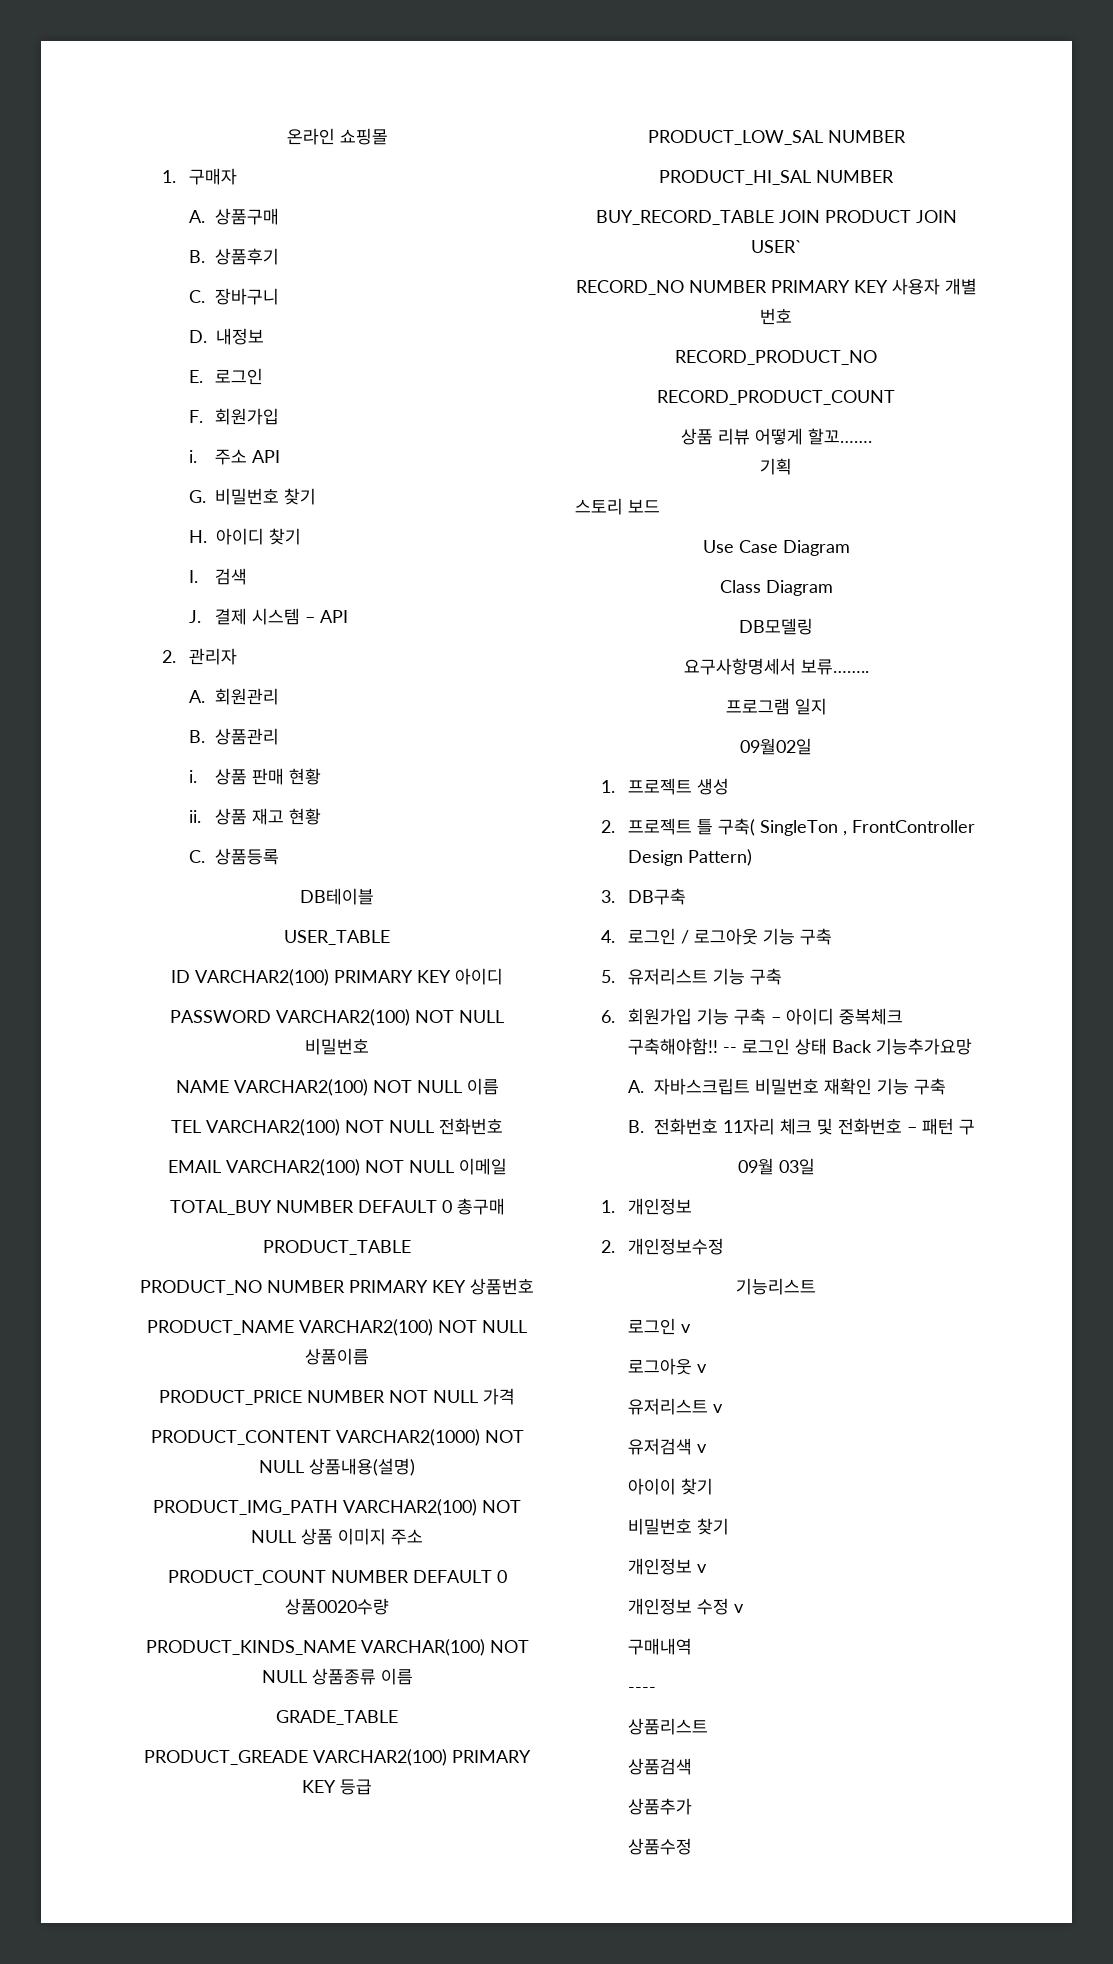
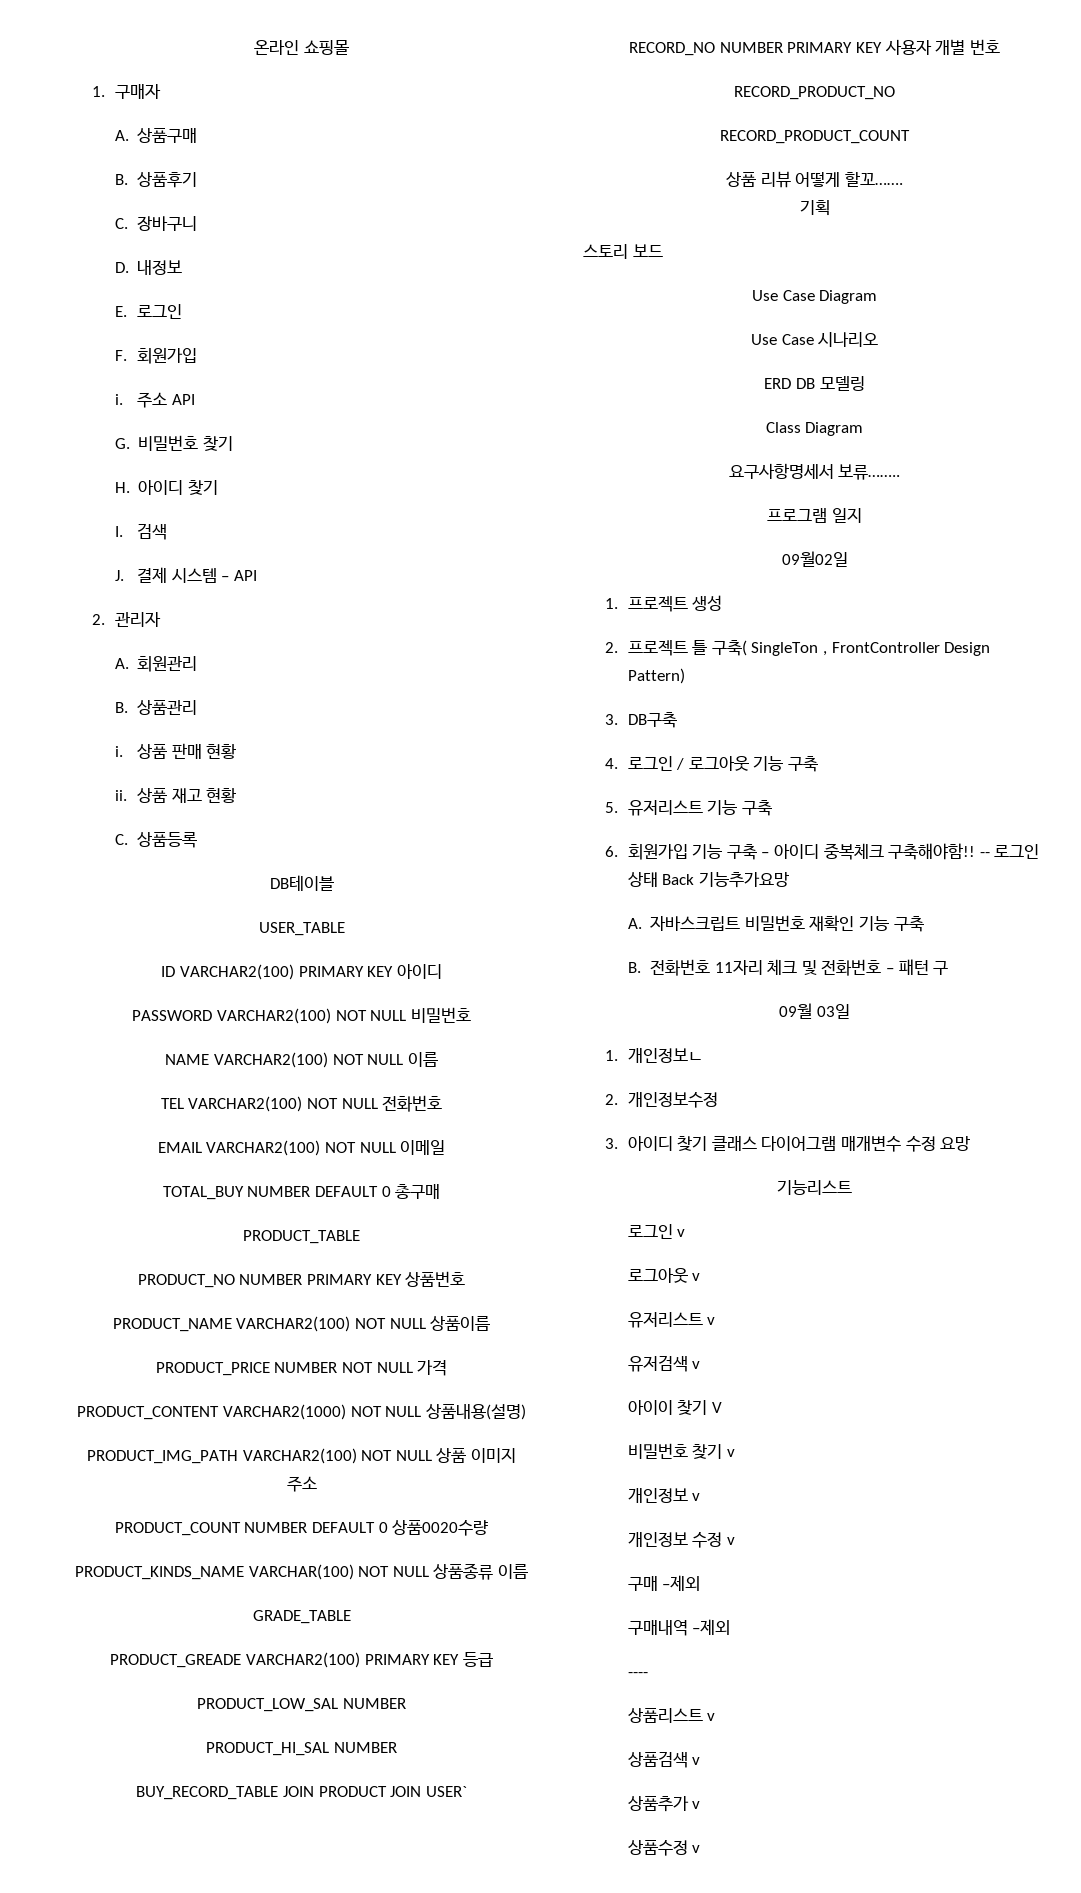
+ Use Case 시나리오
+ ERD DB 모델링
- DB모델링
- 1. 개인정보
+ 1. 개인정보ㄴ
+ 3. 아이디 찾기 클래스 다이어그램 매개변수 수정 요망
- 아이이 찾기
- 비밀번호 찾기
+ 아이이 찾기 V
+ 비밀번호 찾기 v
+ 구매 –제외
- 구매내역
+ 구매내역 –제외
- 상품리스트
+ 상품리스트 v
- 상품검색
+ 상품검색 v
- 상품추가
+ 상품추가 v
- 상품수정
+ 상품수정 v

